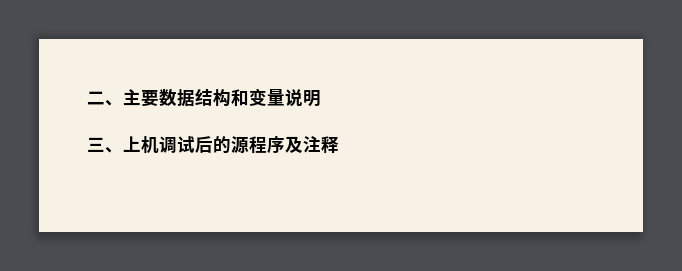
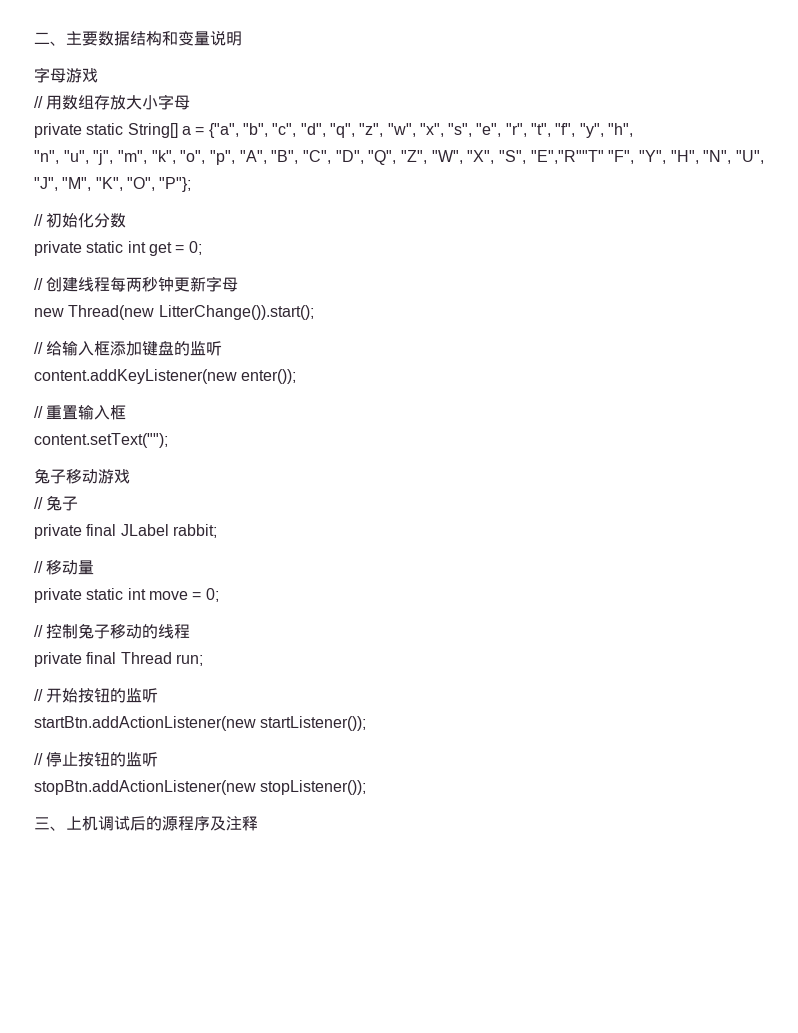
+ 字母游戏
+ // 用数组存放大小字母
+ private static String[] a = {"a", "b", "c", "d", "q", "z", "w", "x", "s", "e", "r", "t", "f", "y", "h",
+ "n", "u", "j", "m", "k", "o", "p", "A", "B", "C", "D", "Q", "Z", "W", "X", "S", "E","R""T" "F", "Y", "H", "N", "U", "J", "M", "K", "O", "P"};
+ // 初始化分数
+ private static int get = 0;
+ // 创建线程每两秒钟更新字母
+ new Thread(new LitterChange()).start();
+ // 给输入框添加键盘的监听
+ content.addKeyListener(new enter());
+ // 重置输入框
+ content.setText("");
+ 兔子移动游戏
+ // 兔子
+ private final JLabel rabbit;
+ // 移动量
+ private static int move = 0;
+ // 控制兔子移动的线程
+ private final Thread run;
+ // 开始按钮的监听
+ startBtn.addActionListener(new startListener());
+ // 停止按钮的监听
+ stopBtn.addActionListener(new stopListener());

